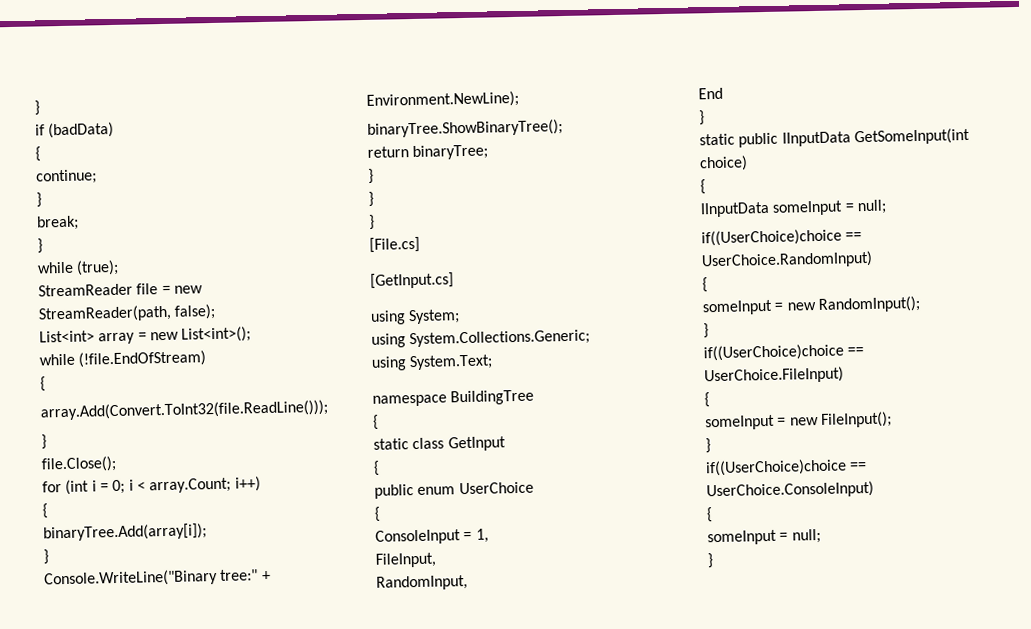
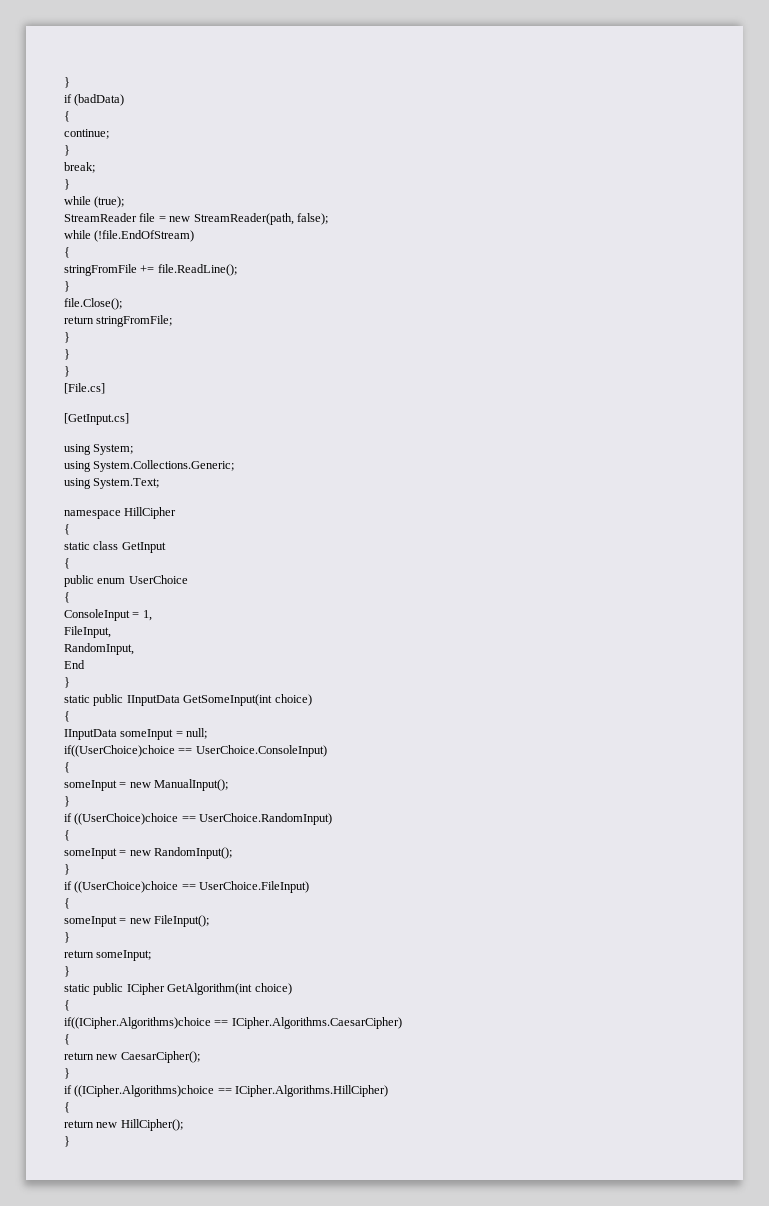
- List<int> array = new List<int>();
- array.Add(Convert.ToInt32(file.ReadLine()));
+ stringFromFile += file.ReadLine();
- for (int i = 0; i < array.Count; i++)
- {
- binaryTree.Add(array[i]);
- }
- Console.WriteLine("Binary tree:" + Environment.NewLine);
- binaryTree.ShowBinaryTree();
- return binaryTree;
+ return stringFromFile;
- namespace BuildingTree
+ namespace HillCipher
- if((UserChoice)choice == UserChoice.RandomInput)
+ if((UserChoice)choice == UserChoice.ConsoleInput)
+ {
+ someInput = new ManualInput();
+ }
+ if ((UserChoice)choice == UserChoice.RandomInput)
- if((UserChoice)choice == UserChoice.FileInput)
+ if ((UserChoice)choice == UserChoice.FileInput)
- if((UserChoice)choice == UserChoice.ConsoleInput)
+ return someInput;
+ }
+ static public ICipher GetAlgorithm(int choice)
  {
- someInput = null;
+ if((ICipher.Algorithms)choice == ICipher.Algorithms.CaesarCipher)
+ {
+ return new CaesarCipher();
+ }
+ if ((ICipher.Algorithms)choice == ICipher.Algorithms.HillCipher)
+ {
+ return new HillCipher();

